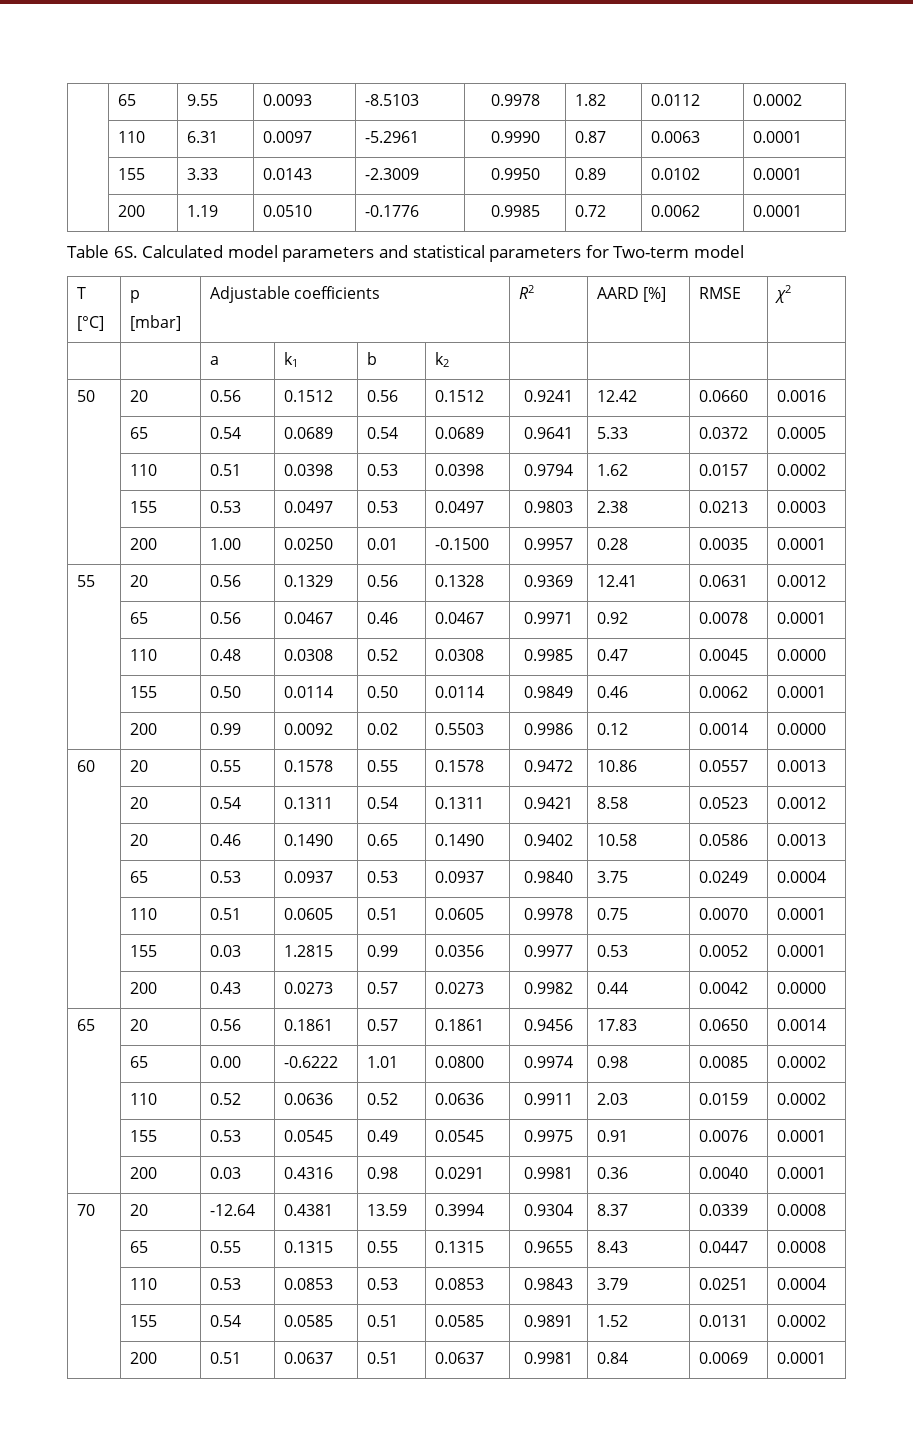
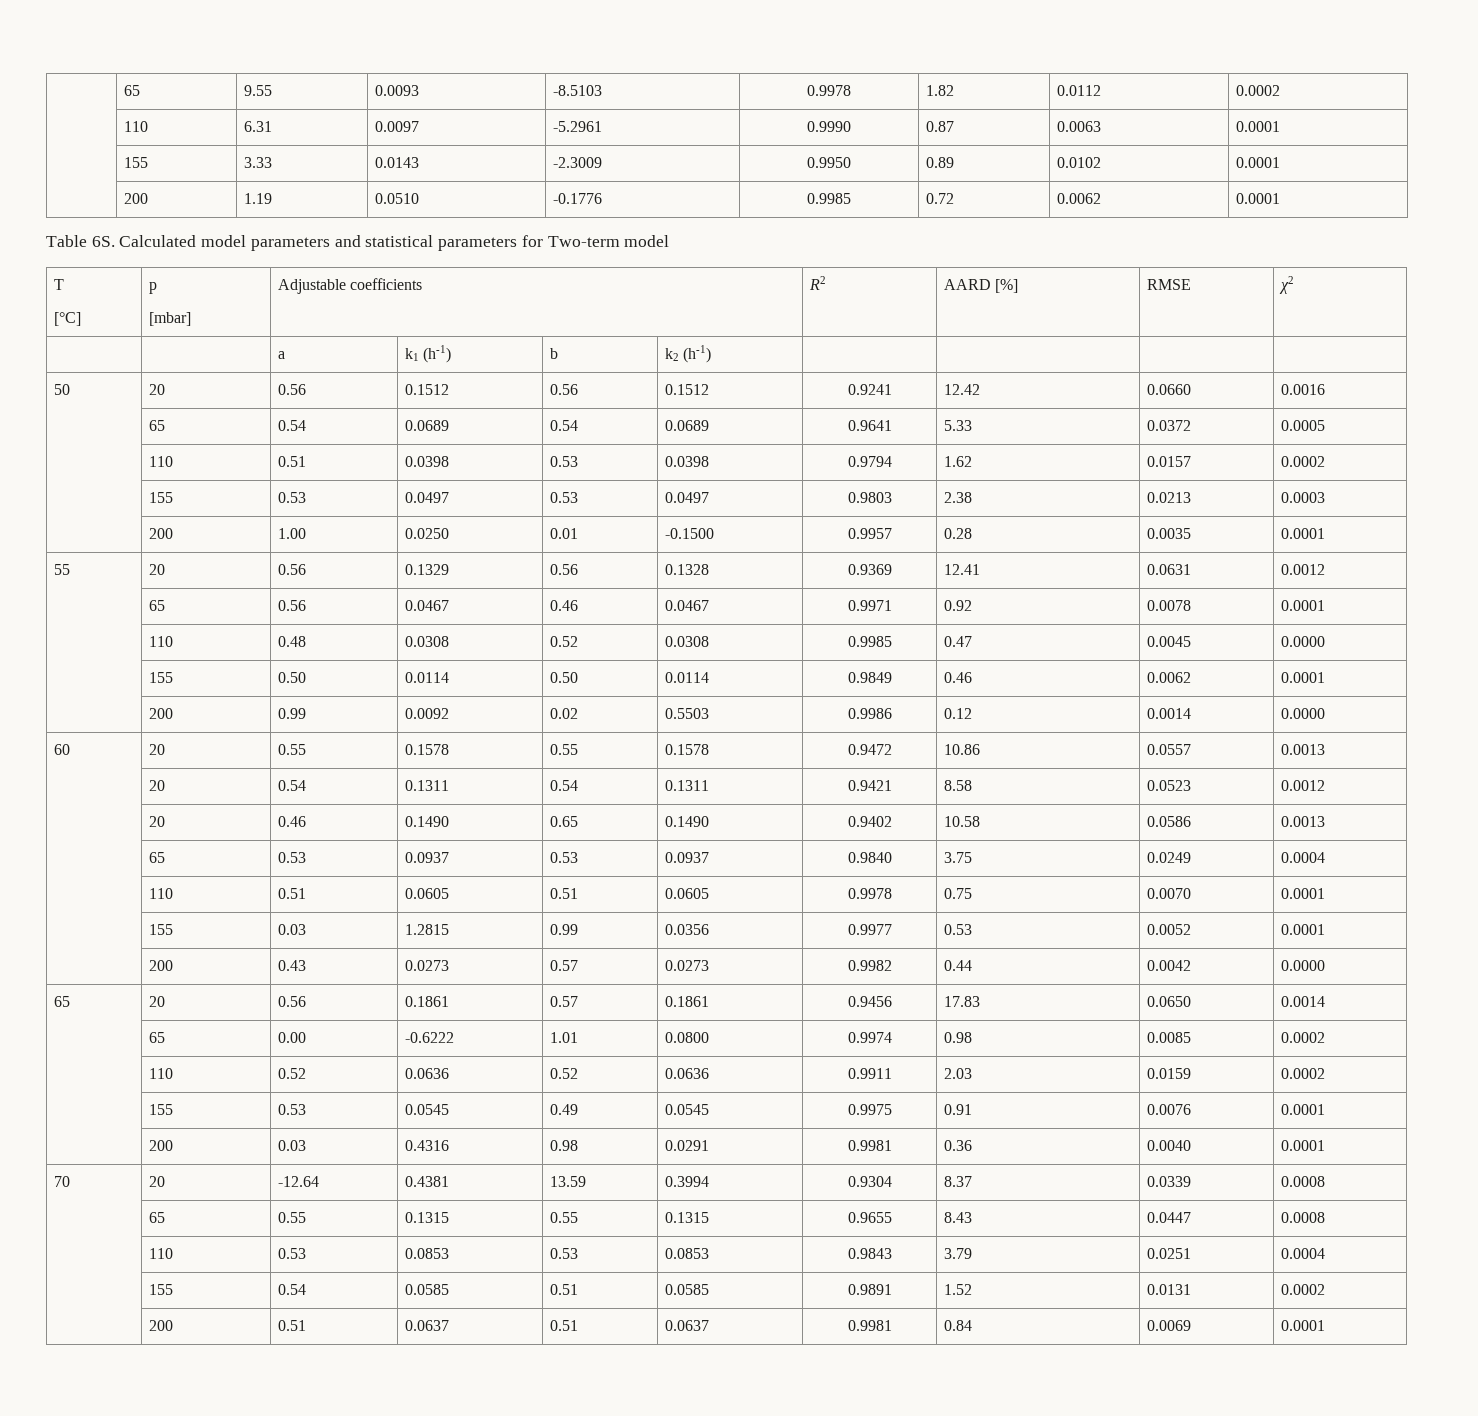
- | | a | k1 | b | k2 | | | |
+ | | a | k1 (h-1) | b | k2 (h-1) | | | |

